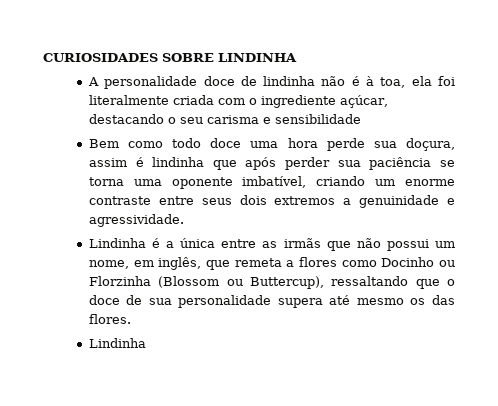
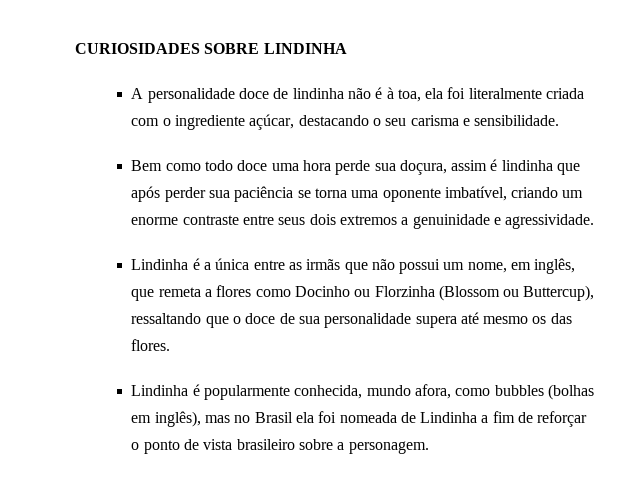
- A personalidade doce de lindinha não é à toa, ela foi literalmente criada com o ingrediente açúcar, destacando o seu carisma e sensibilidade
+ A personalidade doce de lindinha não é à toa, ela foi literalmente criada com o ingrediente açúcar, destacando o seu carisma e sensibilidade.
  Lindinha é a única entre as irmãs que não possui um nome, em inglês, que remeta a flores como Docinho ou Florzinha (Blossom ou Buttercup), ressaltando que o doce de sua personalidade supera até mesmo os das flores.
- Lindinha
+ Lindinha é popularmente conhecida, mundo afora, como bubbles (bolhas em inglês), mas no Brasil ela foi nomeada de Lindinha a fim de reforçar o ponto de vista brasileiro sobre a personagem.

